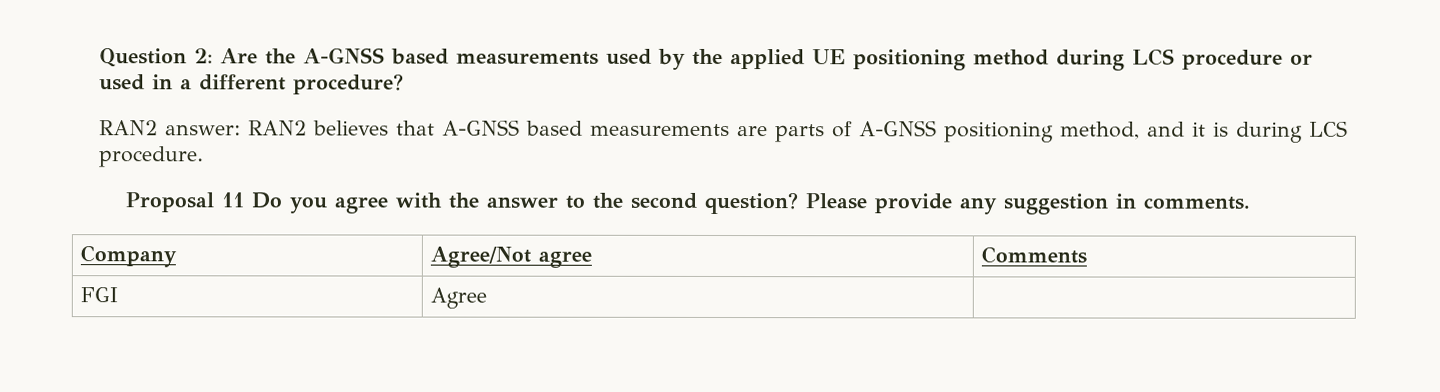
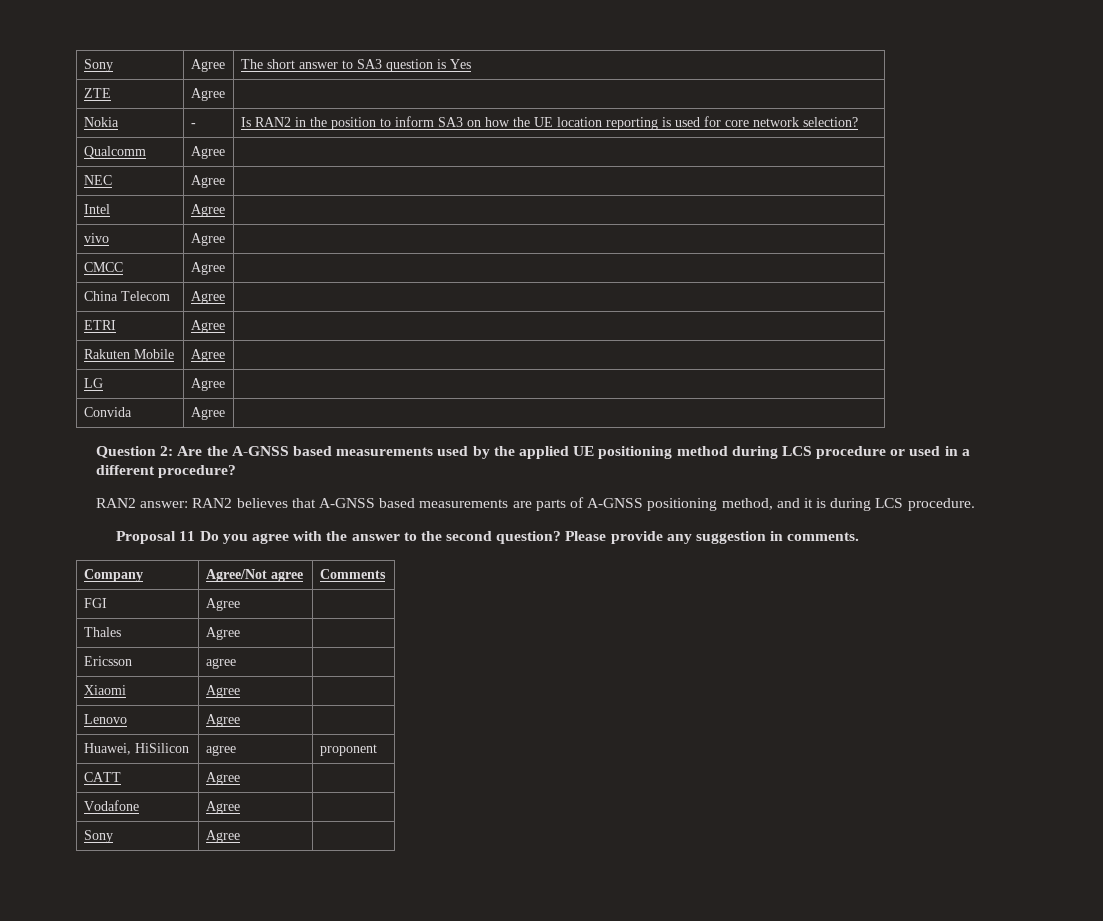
+ Sony | Agree | The short answer to SA3 question is Yes
+ ZTE | Agree |
+ Nokia | - | Is RAN2 in the position to inform SA3 on how the UE location reporting is used for core network selection?
+ Qualcomm | Agree |
+ NEC | Agree |
+ Intel | Agree |
+ vivo | Agree |
+ CMCC | Agree |
+ China Telecom | Agree |
+ ETRI | Agree |
+ Rakuten Mobile | Agree |
+ LG | Agree |
+ Convida | Agree |
+ Thales | Agree |
+ Ericsson | agree |
+ Xiaomi | Agree |
+ Lenovo | Agree |
+ Huawei, HiSilicon | agree | proponent
+ CATT | Agree |
+ Vodafone | Agree |
+ Sony | Agree |

